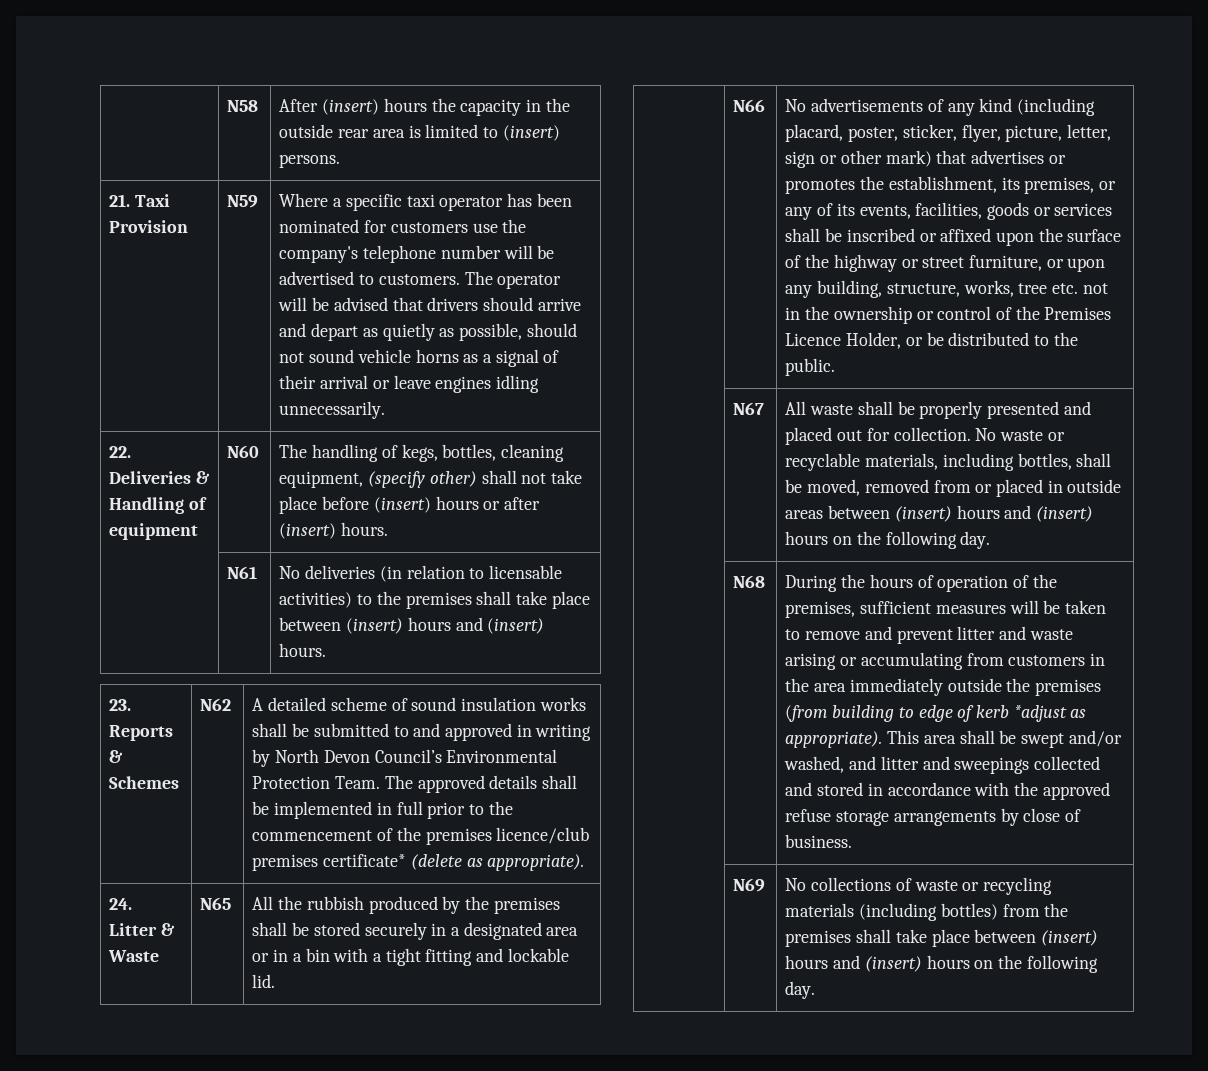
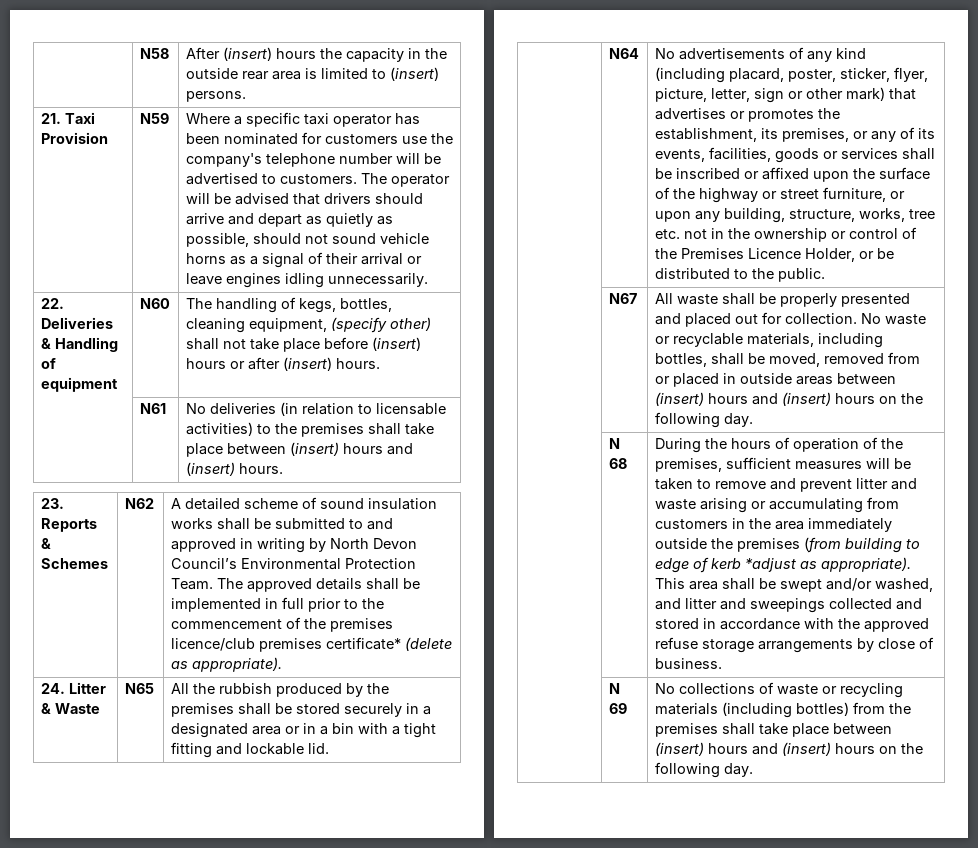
- N66
+ N64
- N68
+ N 68
- | N69 | No collections of waste or recycling materials (including bottles) from the premises shall take place between (insert) hours and (insert) hours on the following day.
+ | N 69 | No collections of waste or recycling materials (including bottles) from the premises shall take place between (insert) hours and (insert) hours on the following day.

